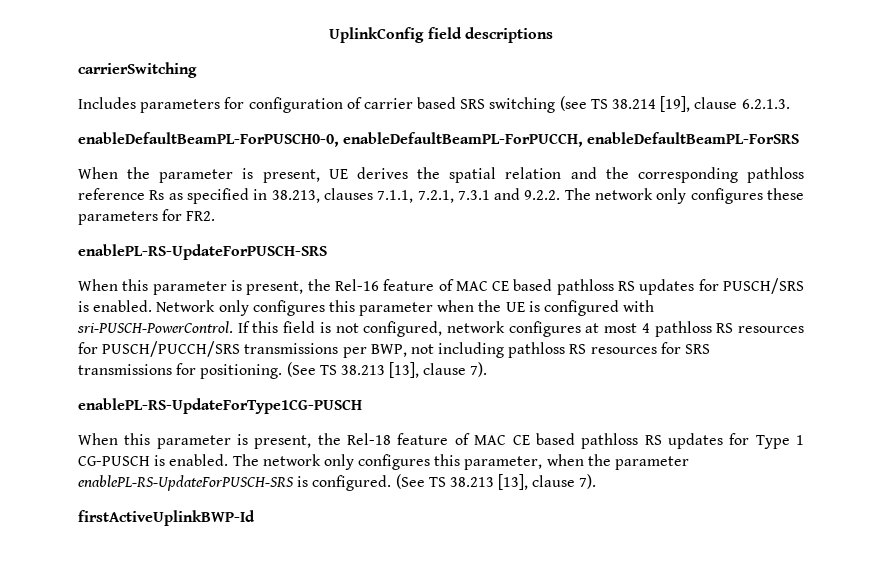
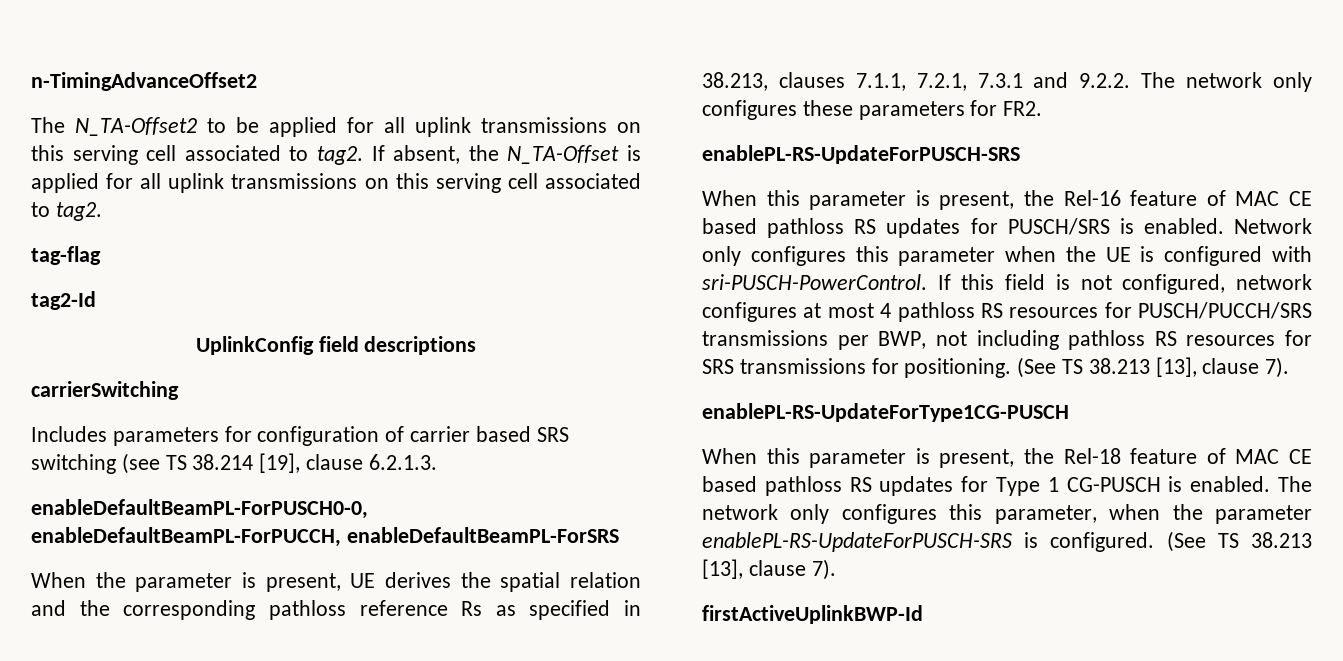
+ n-TimingAdvanceOffset2
+ The N_TA-Offset2 to be applied for all uplink transmissions on this serving cell associated to tag2. If absent, the N_TA-Offset is applied for all uplink transmissions on this serving cell associated to tag2.
+ tag-flag
+ tag2-Id

